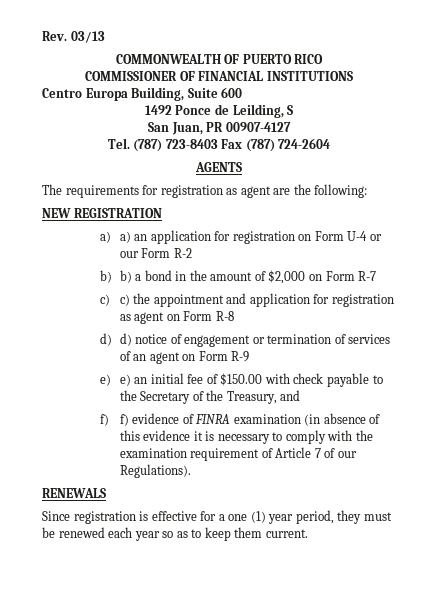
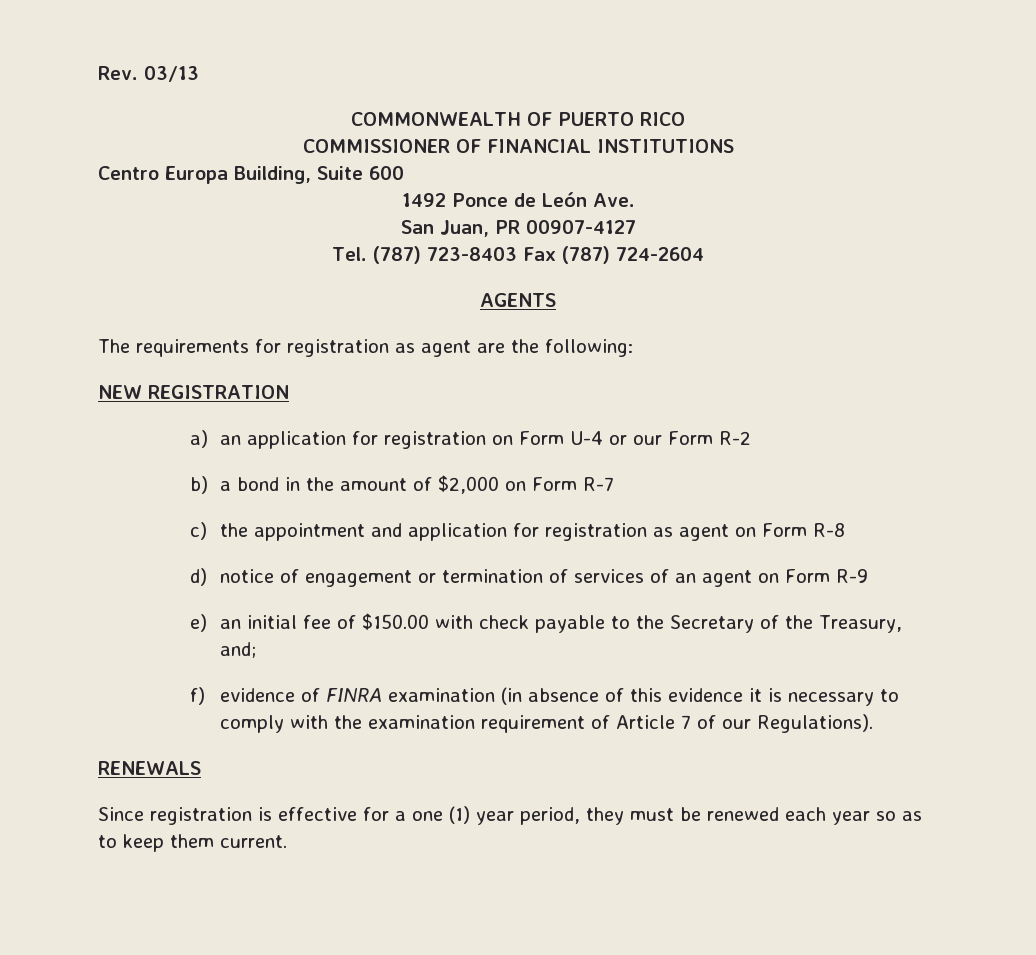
- 1492 Ponce de Leilding, S
+ 1492 Ponce de León Ave.
- a) a) an application for registration on Form U-4 or our Form R-2
+ a) an application for registration on Form U-4 or our Form R-2
- b) b) a bond in the amount of $2,000 on Form R-7
+ b) a bond in the amount of $2,000 on Form R-7
- c) c) the appointment and application for registration as agent on Form R-8
+ c) the appointment and application for registration as agent on Form R-8
- d) d) notice of engagement or termination of services of an agent on Form R-9
+ d) notice of engagement or termination of services of an agent on Form R-9
- e) e) an initial fee of $150.00 with check payable to the Secretary of the Treasury, and
- f) f) evidence of FINRA examination (in absence of this evidence it is necessary to comply with the examination requirement of Article 7 of our Regulations).
+ e) an initial fee of $150.00 with check payable to the Secretary of the Treasury, and;
+ f) evidence of FINRA examination (in absence of this evidence it is necessary to comply with the examination requirement of Article 7 of our Regulations).

